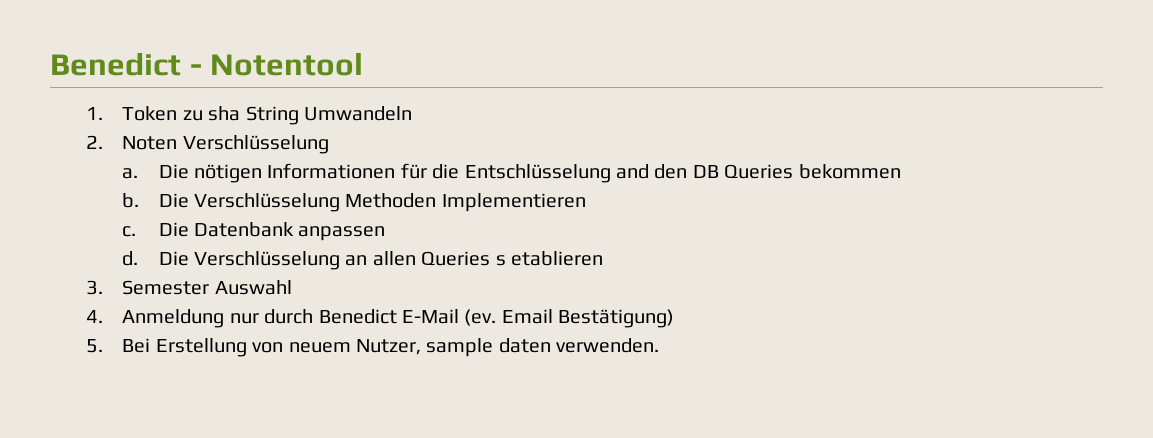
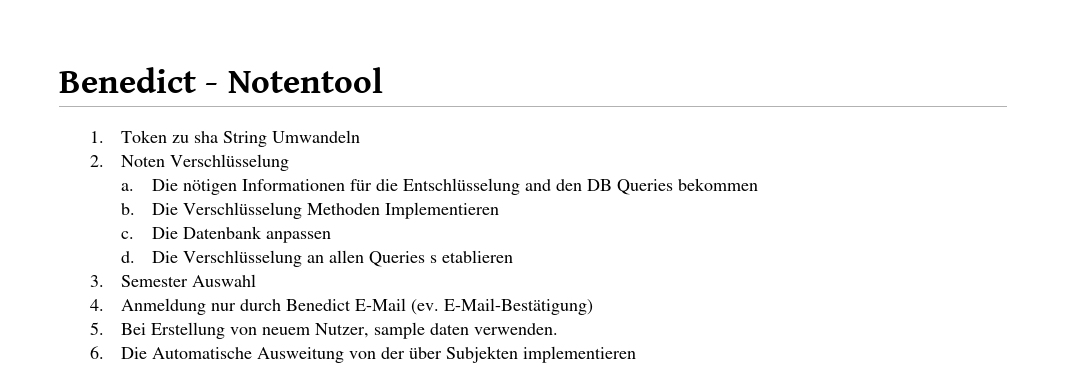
- Email Bestätigung)
+ E-Mail-Bestätigung)
+ 6. Die Automatische Ausweitung von der über Subjekten implementieren

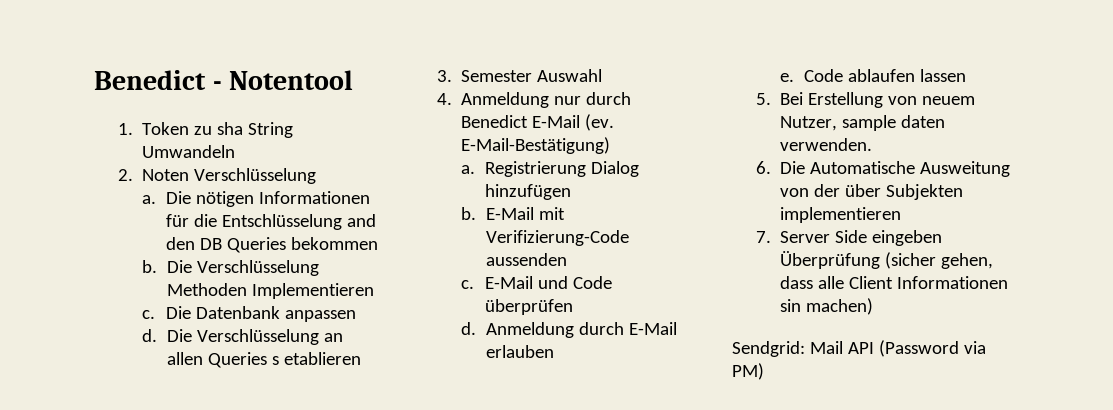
+ a. Registrierung Dialog hinzufügen
+ b. E-Mail mit Verifizierung-Code aussenden
+ c. E-Mail und Code überprüfen
+ d. Anmeldung durch E-Mail erlauben
+ e. Code ablaufen lassen
+ 7. Server Side eingeben Überprüfung (sicher gehen, dass alle Client Informationen sin machen)
+ Sendgrid: Mail API (Password via PM)

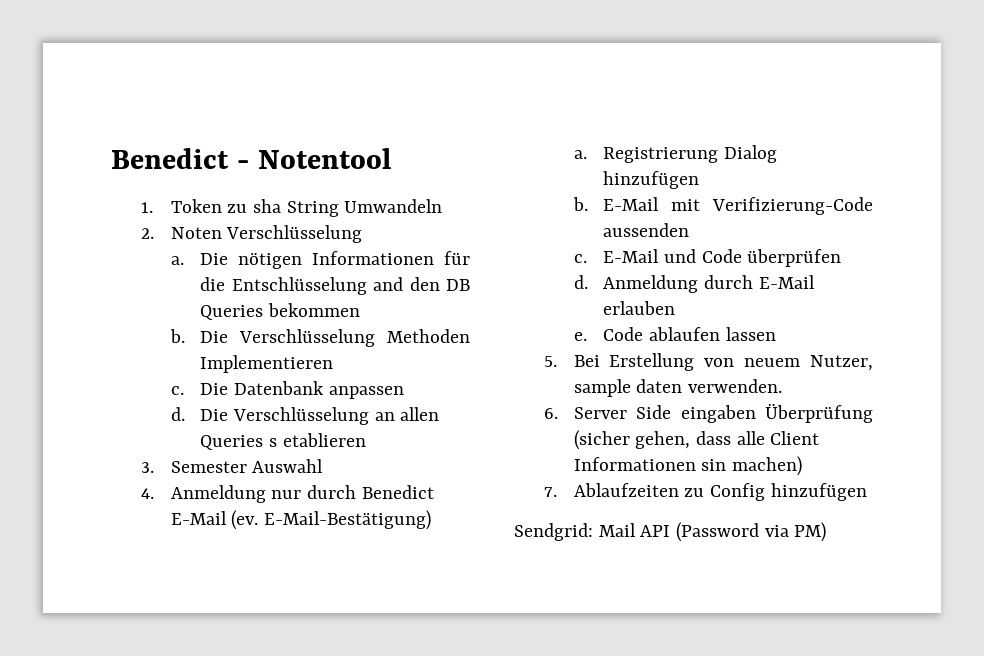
- 6. Die Automatische Ausweitung von der über Subjekten implementieren
- 7. Server Side eingeben Überprüfung (sicher gehen, dass alle Client Informationen sin machen)
+ 6. Server Side eingaben Überprüfung (sicher gehen, dass alle Client Informationen sin machen)
+ 7. Ablaufzeiten zu Config hinzufügen

